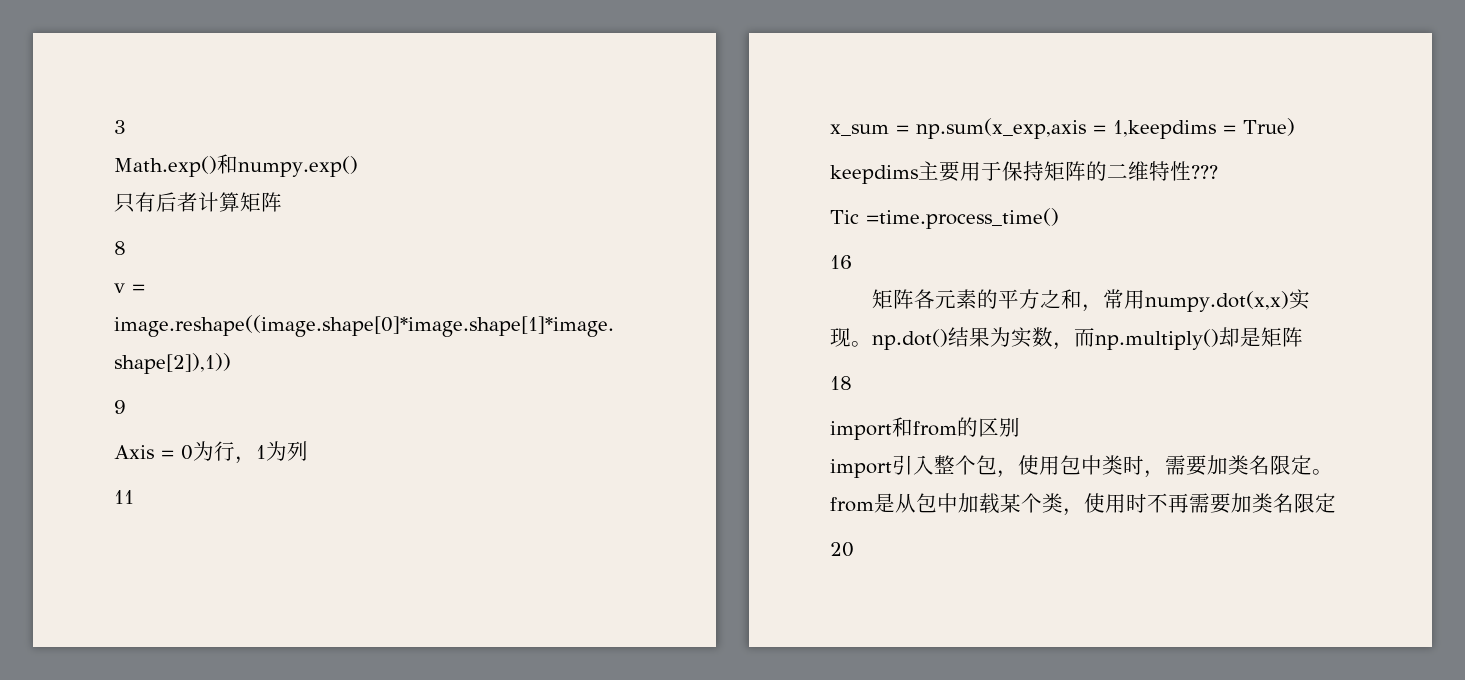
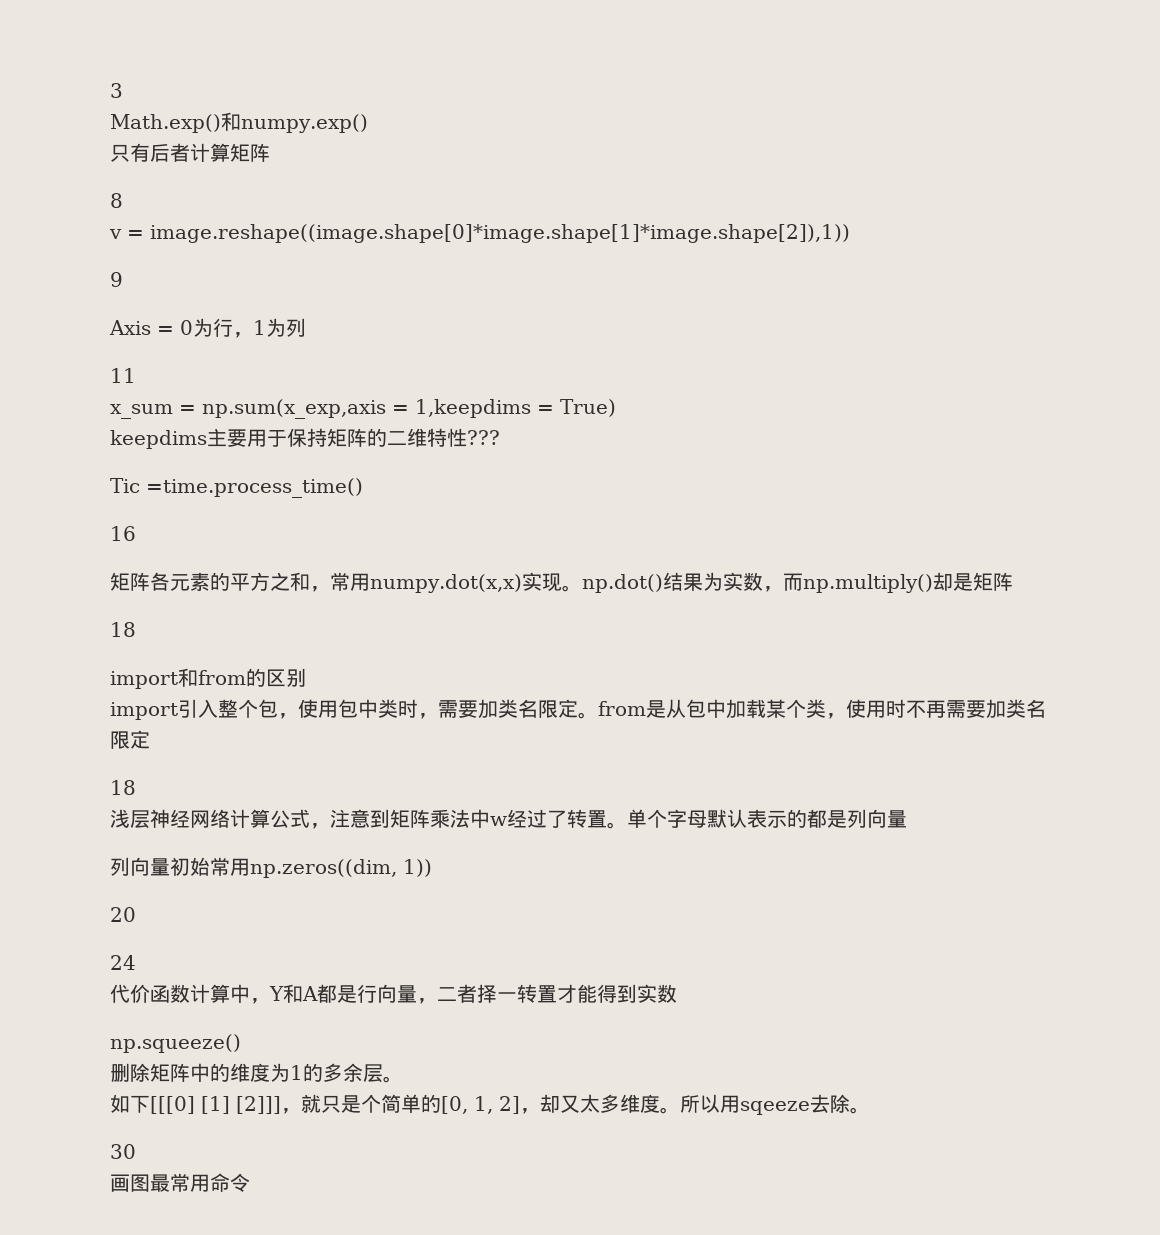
  import引入整个包，使用包中类时，需要加类名限定。from是从包中加载某个类，使用时不再需要加类名限定
+ 18
+ 浅层神经网络计算公式，注意到矩阵乘法中w经过了转置。单个字母默认表示的都是列向量
+ 列向量初始常用np.zeros((dim, 1))
  20
+ 24
+ 代价函数计算中，Y和A都是行向量，二者择一转置才能得到实数
+ np.squeeze()
+ 删除矩阵中的维度为1的多余层。
+ 如下[[[0] [1] [2]]]，就只是个简单的[0, 1, 2]，却又太多维度。所以用sqeeze去除。
+ 30
+ 画图最常用命令

